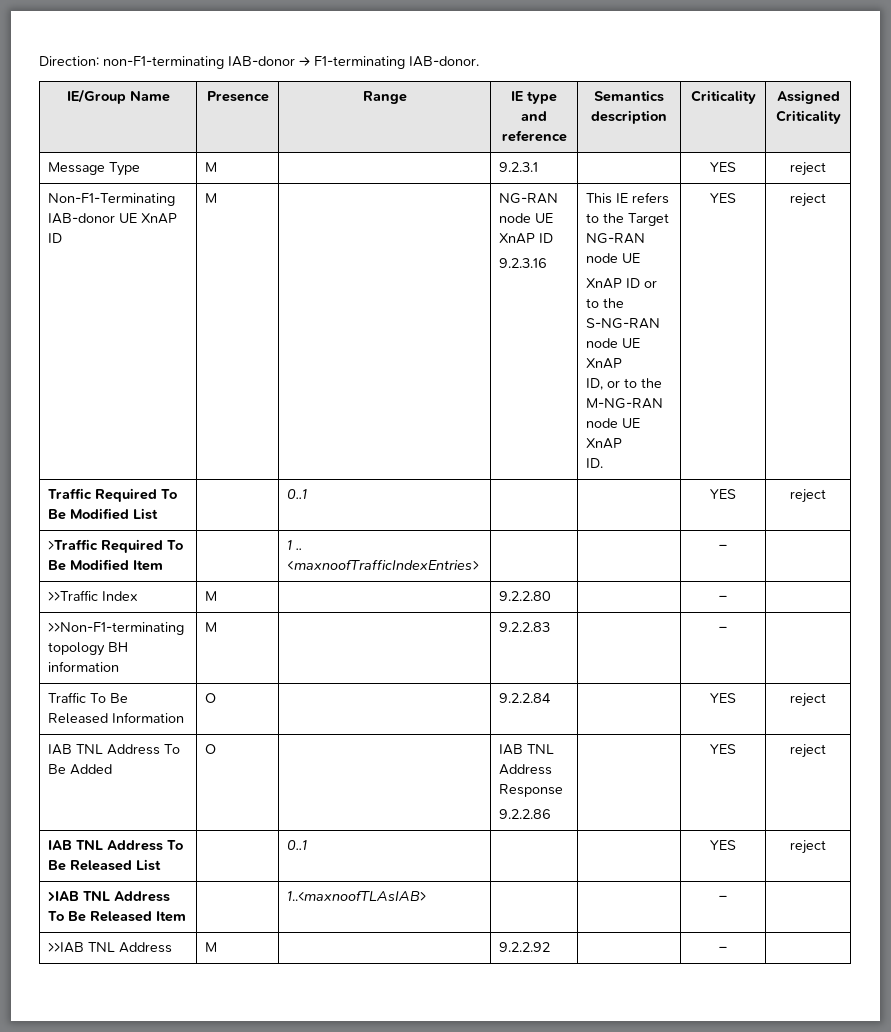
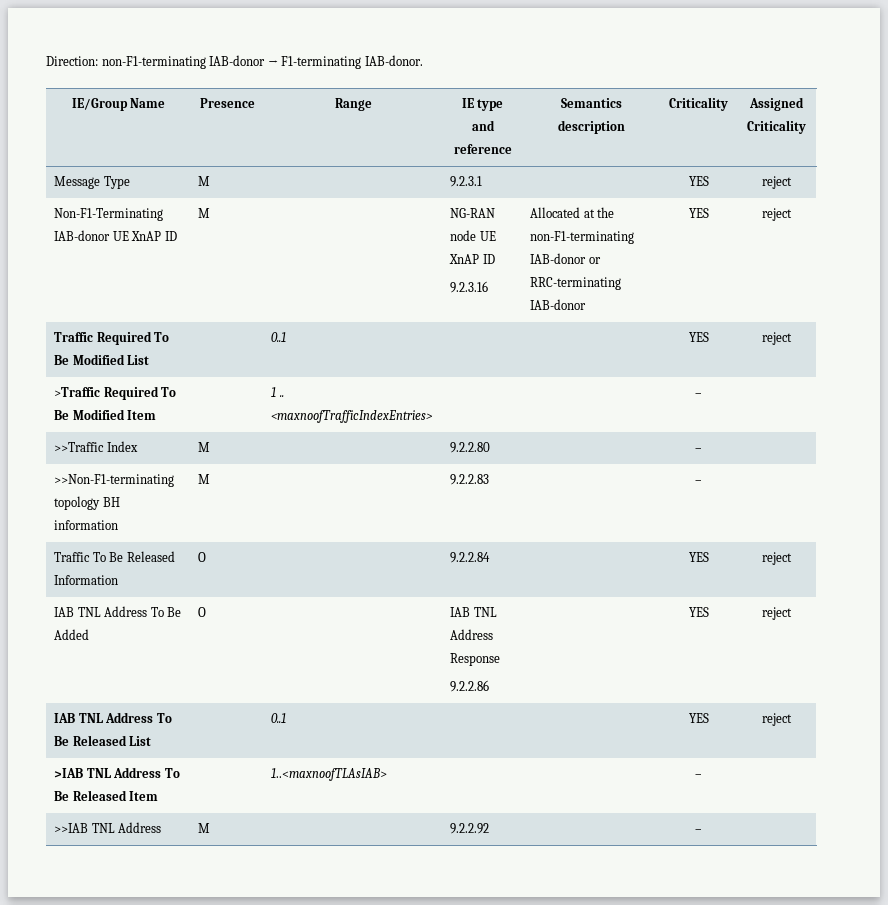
- This IE refers to the Target NG-RAN node UE
- XnAP ID or to the S-NG-RAN node UE XnAP
- ID, or to the M-NG-RAN node UE XnAP
- ID.
+ Allocated at the non-F1-terminating IAB-donor or RRC-terminating IAB-donor

